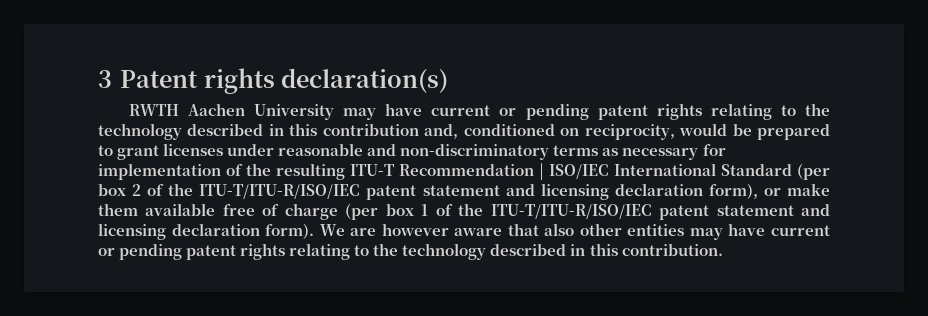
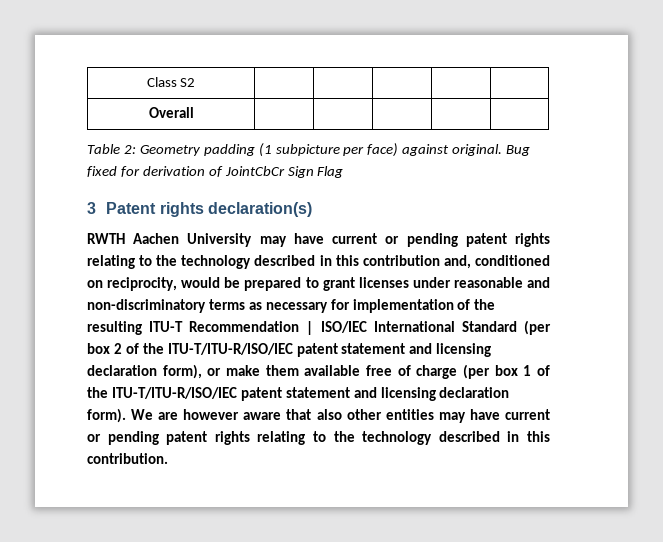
+ Class S2 | | | | |
+ Overall | | | | |
+ Table 2: Geometry padding (1 subpicture per face) against original. Bug fixed for derivation of JointCbCr Sign Flag

